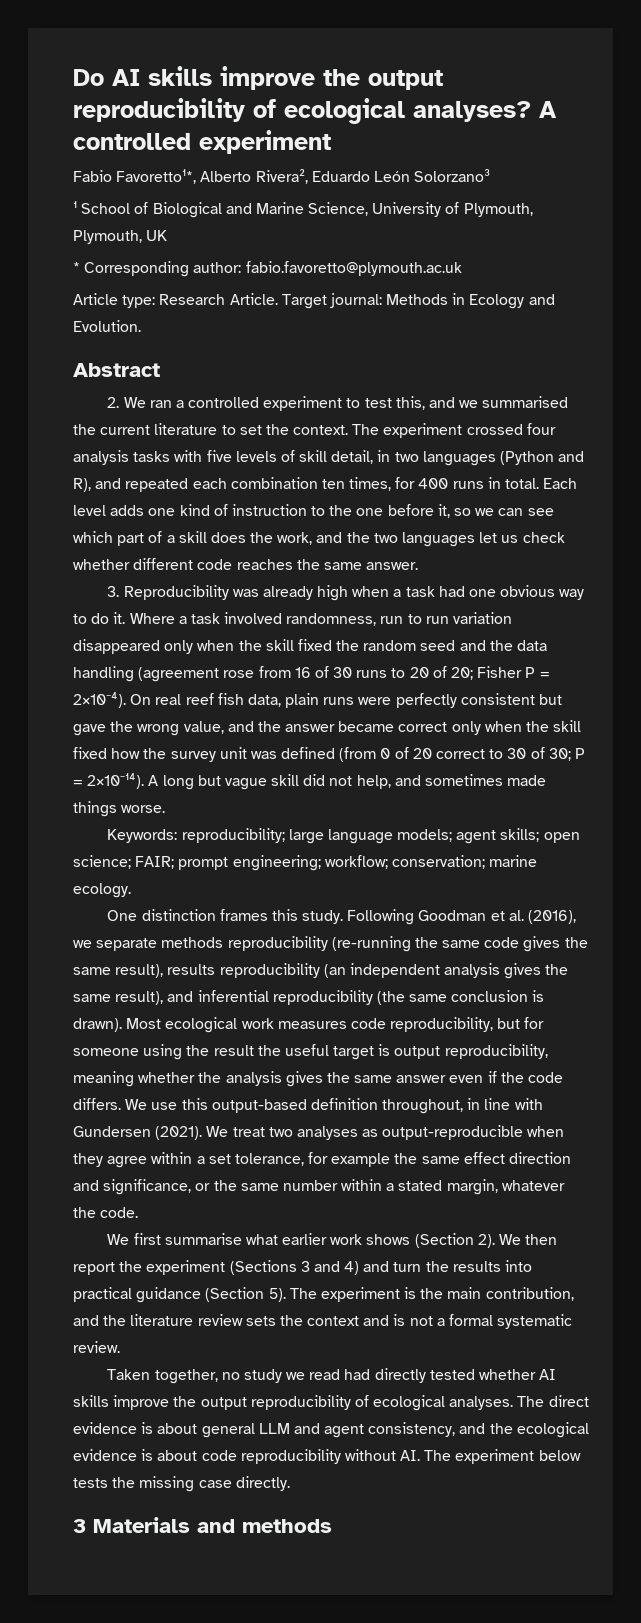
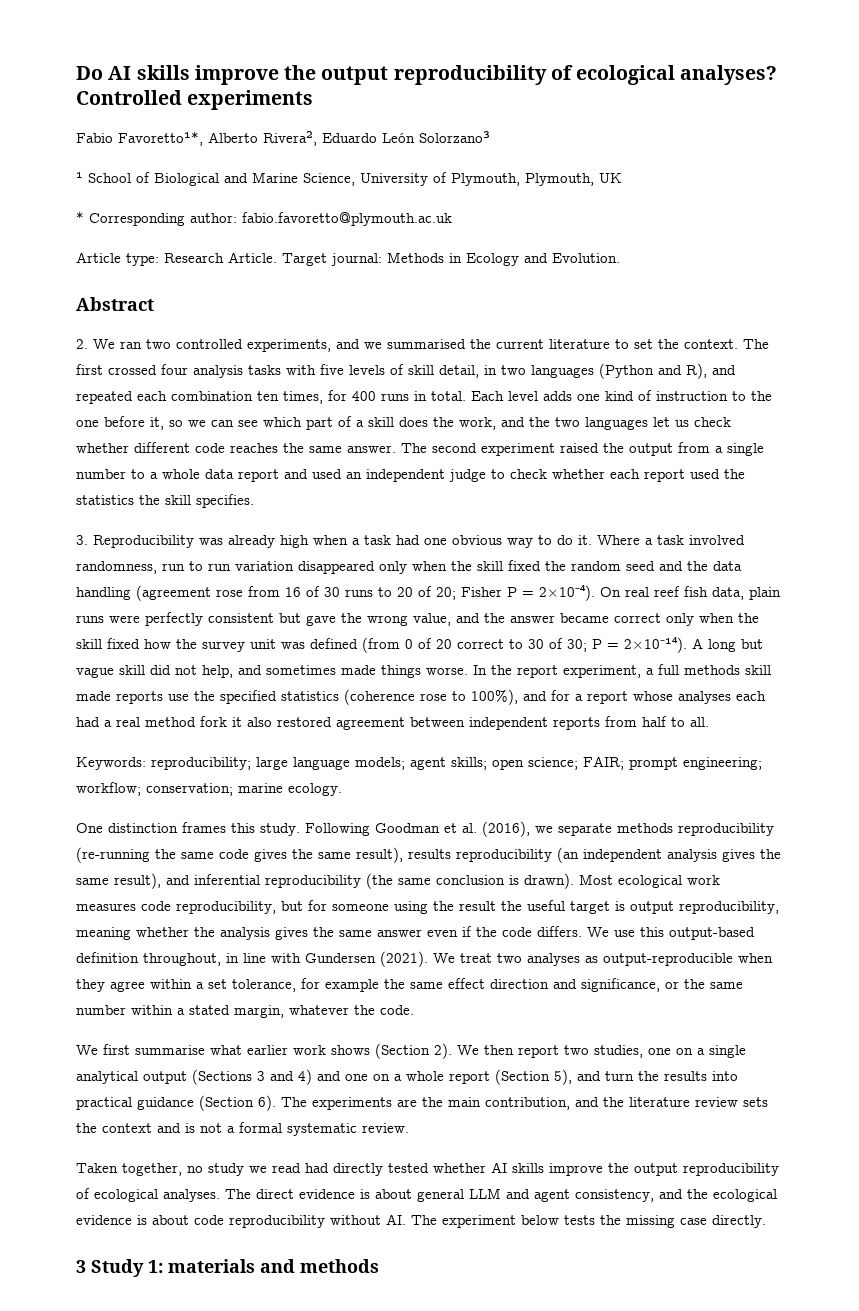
- A controlled experiment
+ Controlled experiments
- 2. We ran a controlled experiment to test this, and we summarised the current literature to set the context.
+ 2. We ran two controlled experiments, and we summarised the current literature to set the context.
- The experiment crossed four analysis tasks with five levels of skill detail, in two languages (Python and R), and repeated each combination ten times, for 400 runs in total.
+ The first crossed four analysis tasks with five levels of skill detail, in two languages (Python and R), and repeated each combination ten times, for 400 runs in total.
+ The second experiment raised the output from a single number to a whole data report and used an independent judge to check whether each report used the statistics the skill specifies.
+ In the report experiment, a full methods skill made reports use the specified statistics (coherence rose to 100%), and for a report whose analyses each had a real method fork it also restored agreement between independent reports from half to all.
- We then report the experiment (Sections 3 and 4) and turn the results into practical guidance (Section 5). The experiment is the main contribution, and the literature review sets the context and is not a formal systematic review.
+ We then report two studies, one on a single analytical output (Sections 3 and 4) and one on a whole report (Section 5), and turn the results into practical guidance (Section 6). The experiments are the main contribution, and the literature review sets the context and is not a formal systematic review.
- 3 Materials and methods
+ 3 Study 1: materials and methods

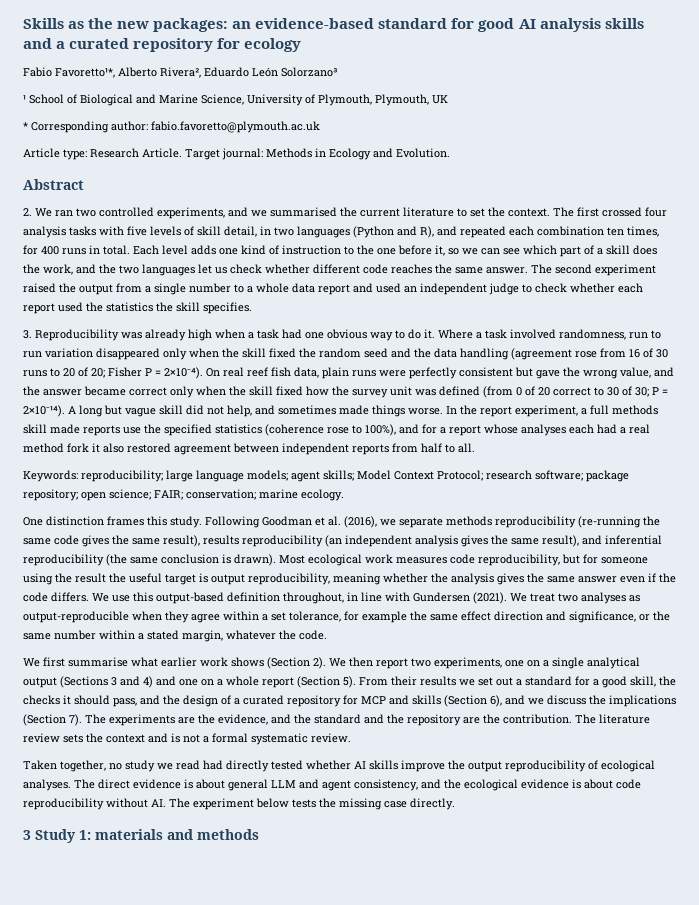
- Do AI skills improve the output reproducibility of ecological analyses? Controlled experiments
+ Skills as the new packages: an evidence-based standard for good AI analysis skills and a curated repository for ecology
- Keywords: reproducibility; large language models; agent skills; open science; FAIR; prompt engineering; workflow; conservation; marine ecology.
+ Keywords: reproducibility; large language models; agent skills; Model Context Protocol; research software; package repository; open science; FAIR; conservation; marine ecology.
- We then report two studies, one on a single analytical output (Sections 3 and 4) and one on a whole report (Section 5), and turn the results into practical guidance (Section 6). The experiments are the main contribution, and the literature review sets the context and is not a formal systematic review.
+ We then report two experiments, one on a single analytical output (Sections 3 and 4) and one on a whole report (Section 5). From their results we set out a standard for a good skill, the checks it should pass, and the design of a curated repository for MCP and skills (Section 6), and we discuss the implications (Section 7). The experiments are the evidence, and the standard and the repository are the contribution. The literature review sets the context and is not a formal systematic review.

